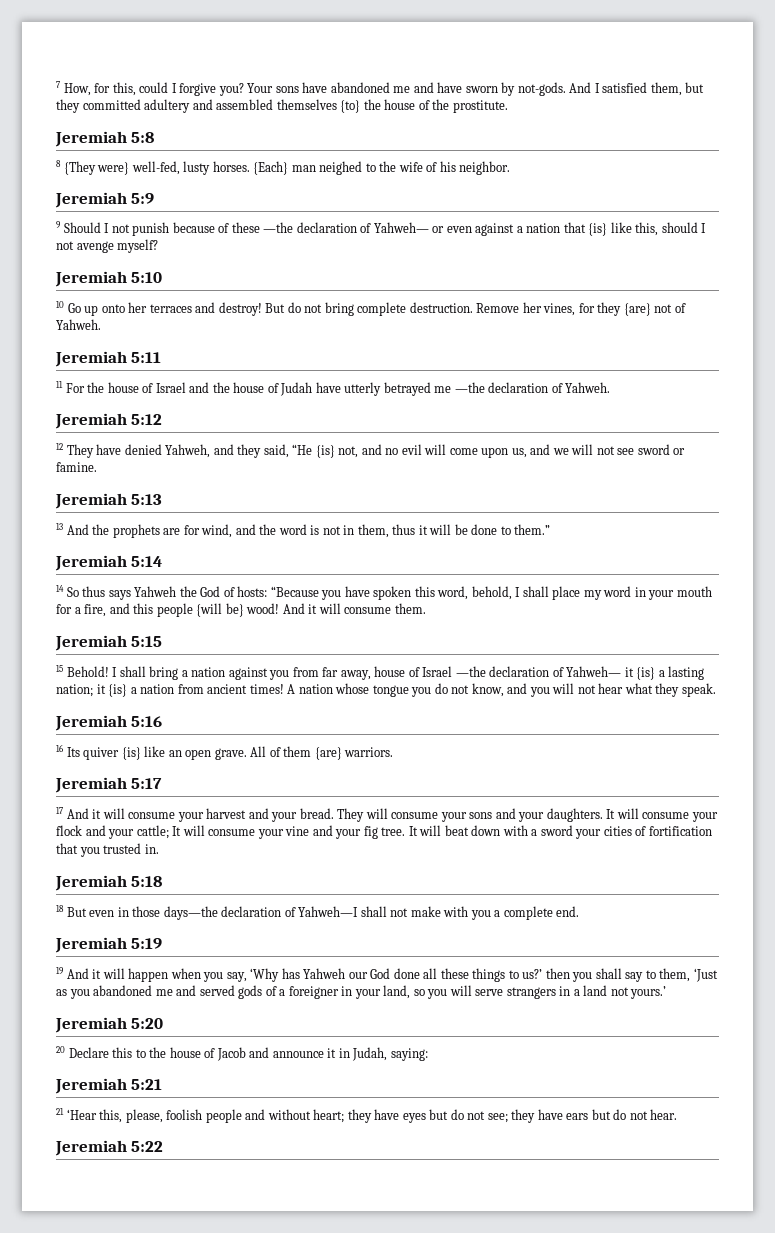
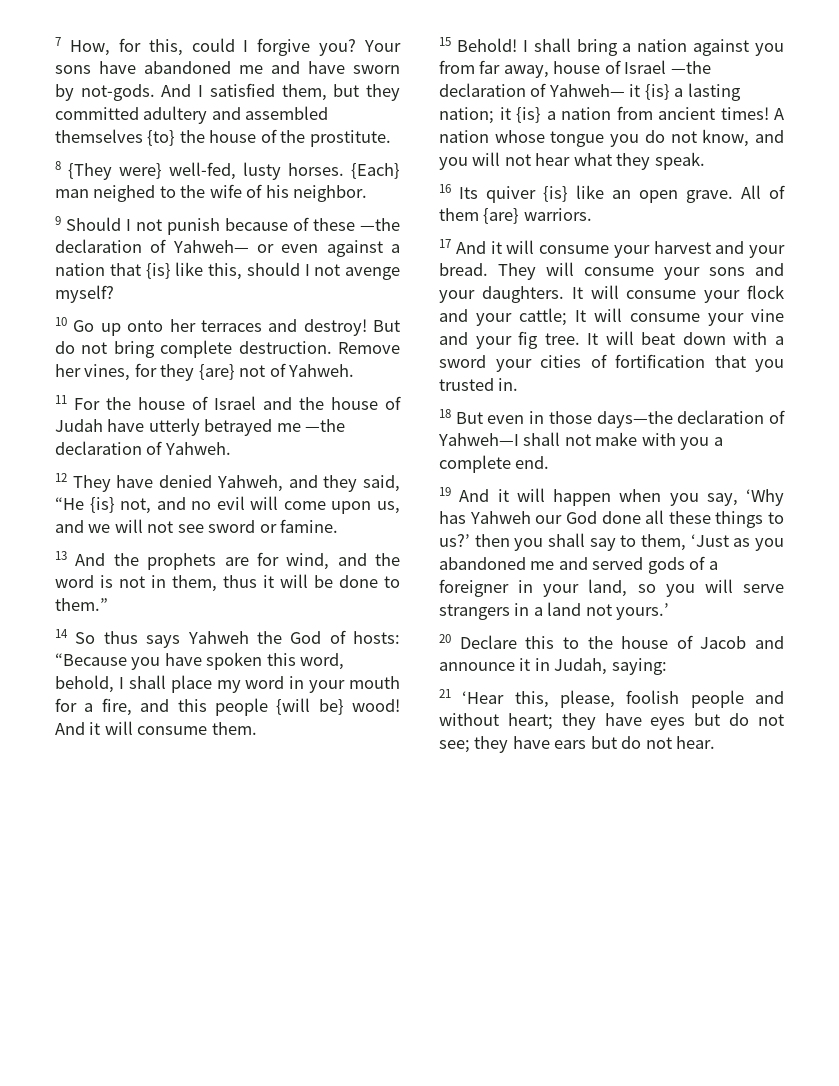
- Jeremiah 5:8
- Jeremiah 5:9
- Jeremiah 5:10
- Jeremiah 5:11
- Jeremiah 5:12
- Jeremiah 5:13
- Jeremiah 5:14
- Jeremiah 5:15
- Jeremiah 5:16
- Jeremiah 5:17
- Jeremiah 5:18
- Jeremiah 5:19
- Jeremiah 5:20
- Jeremiah 5:21
- Jeremiah 5:22

